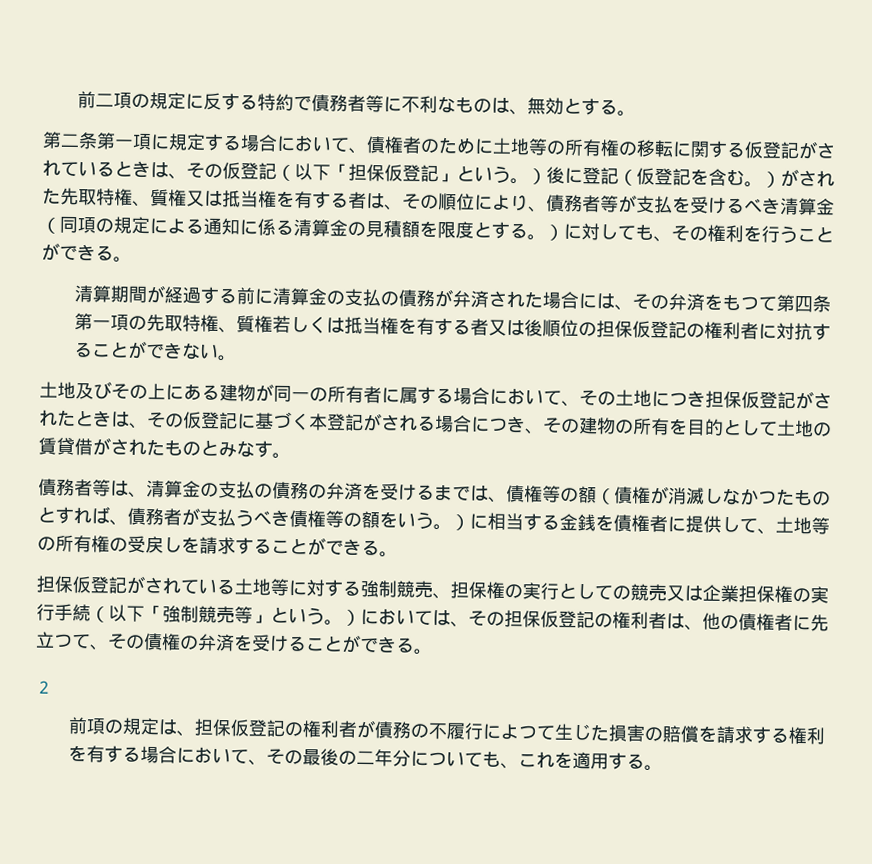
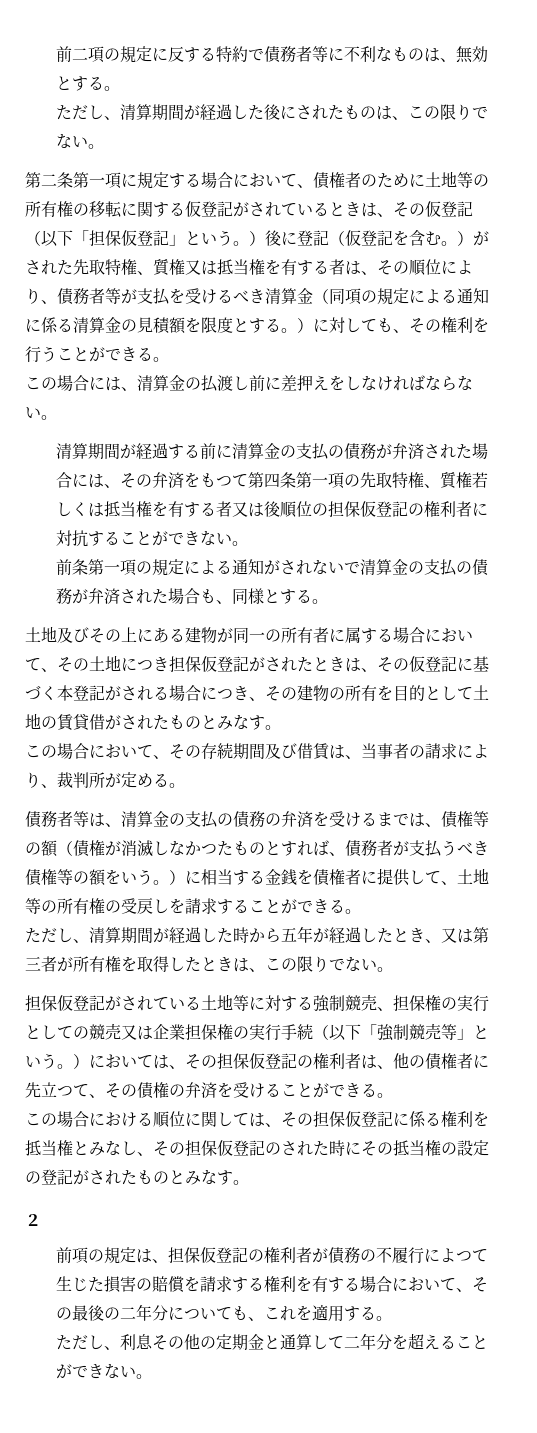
+ ただし、清算期間が経過した後にされたものは、この限りでない。
+ この場合には、清算金の払渡し前に差押えをしなければならない。
+ 前条第一項の規定による通知がされないで清算金の支払の債務が弁済された場合も、同様とする。
+ この場合において、その存続期間及び借賃は、当事者の請求により、裁判所が定める。
+ ただし、清算期間が経過した時から五年が経過したとき、又は第三者が所有権を取得したときは、この限りでない。
+ この場合における順位に関しては、その担保仮登記に係る権利を抵当権とみなし、その担保仮登記のされた時にその抵当権の設定の登記がされたものとみなす。
+ ただし、利息その他の定期金と通算して二年分を超えることができない。

